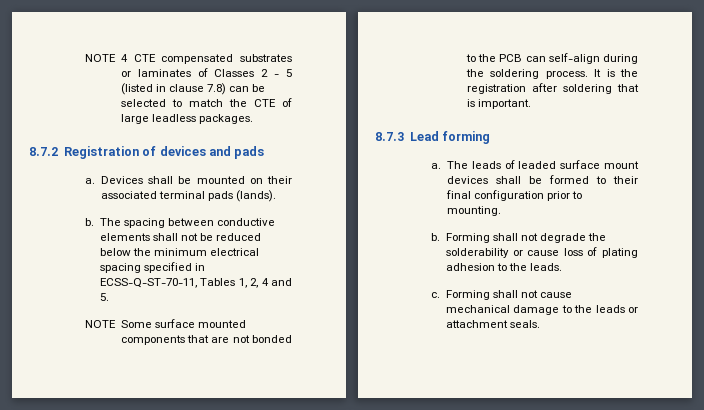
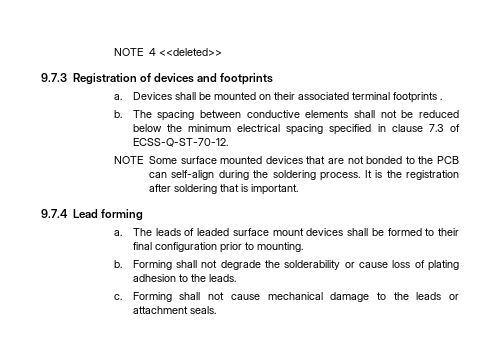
- NOTE 4 CTE compensated substrates or laminates of Classes 2 - 5 (listed in clause 7.8) can be selected to match the CTE of large leadless packages.
- 8.7.2 Registration of devices and pads
+ NOTE 4 <<deleted>>
+ 9.7.3 Registration of devices and footprints
- Devices shall be mounted on their associated terminal pads (lands).
+ Devices shall be mounted on their associated terminal footprints .
- The spacing between conductive elements shall not be reduced below the minimum electrical spacing specified in ECSS-Q-ST-70-11, Tables 1, 2, 4 and 5.
+ The spacing between conductive elements shall not be reduced below the minimum electrical spacing specified in clause 7.3 of ECSS-Q-ST-70-12.
- NOTE Some surface mounted components that are not bonded to the PCB can self-align during the soldering process.
+ NOTE Some surface mounted devices that are not bonded to the PCB can self-align during the soldering process.
- 8.7.3 Lead forming
+ 9.7.4 Lead forming

